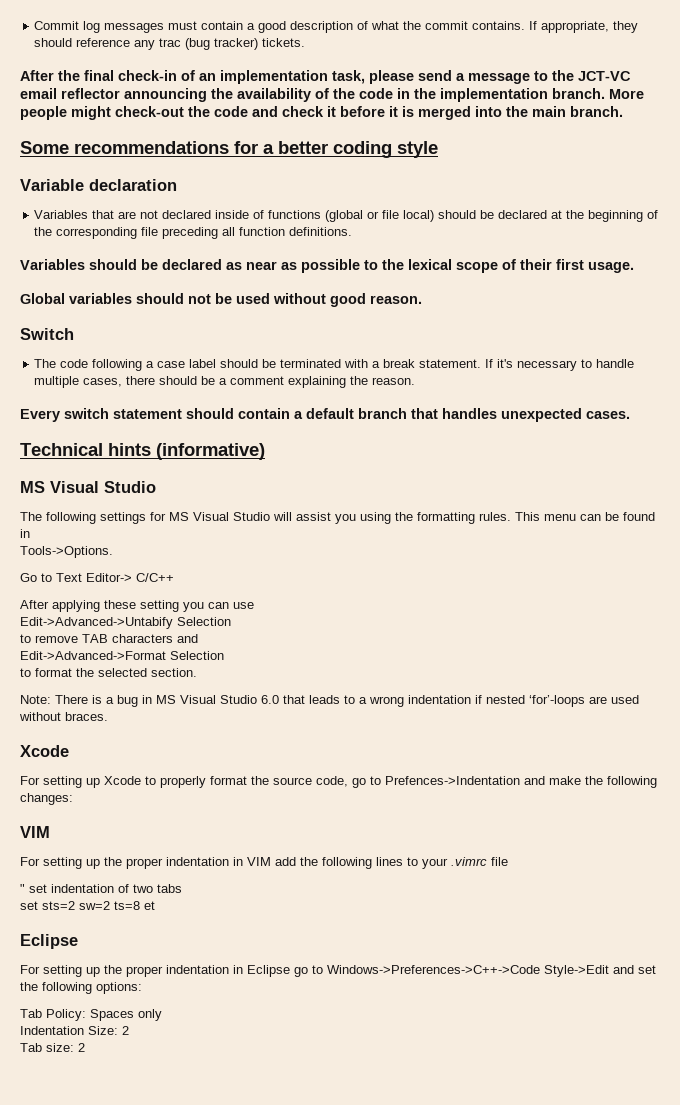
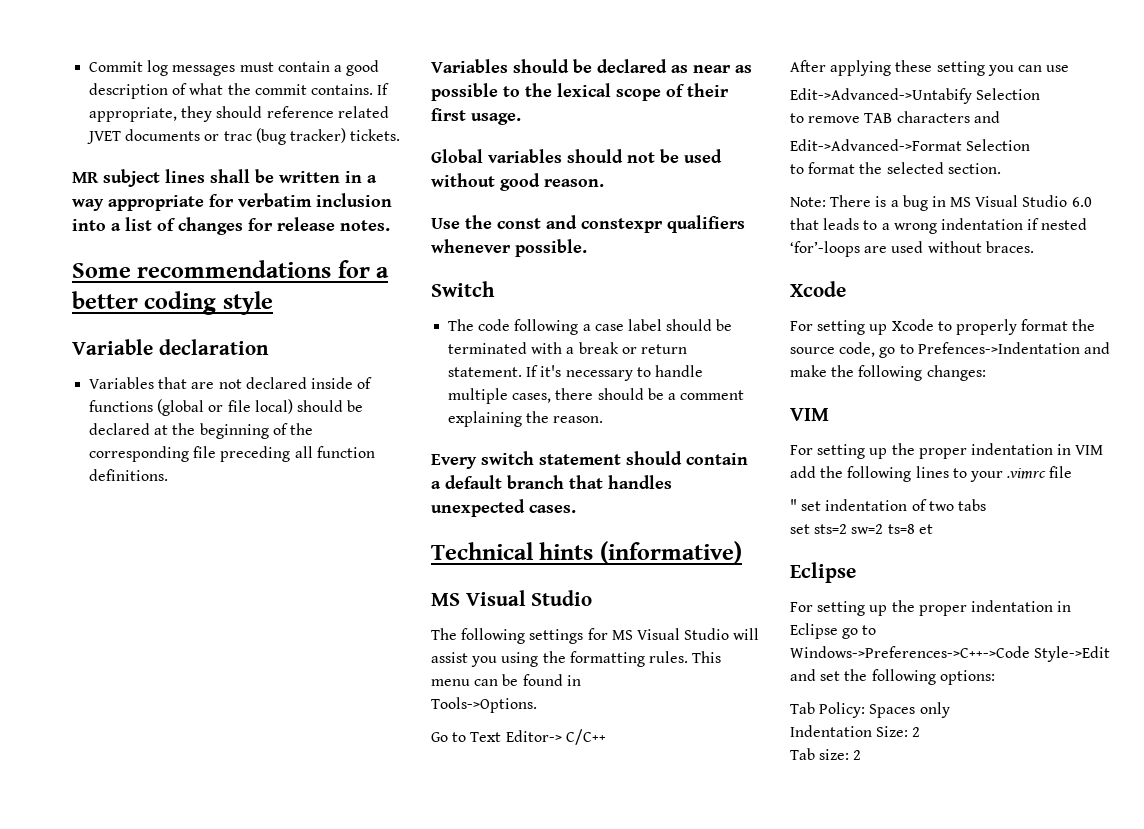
- If appropriate, they should reference any trac (bug tracker) tickets.
+ If appropriate, they should reference related JVET documents or trac (bug tracker) tickets.
- After the final check-in of an implementation task, please send a message to the JCT-VC email reflector announcing the availability of the code in the implementation branch. More people might check-out the code and check it before it is merged into the main branch.
+ MR subject lines shall be written in a way appropriate for verbatim inclusion into a list of changes for release notes.
+ Use the const and constexpr qualifiers whenever possible.
- The code following a case label should be terminated with a break statement.
+ The code following a case label should be terminated with a break or return statement.

